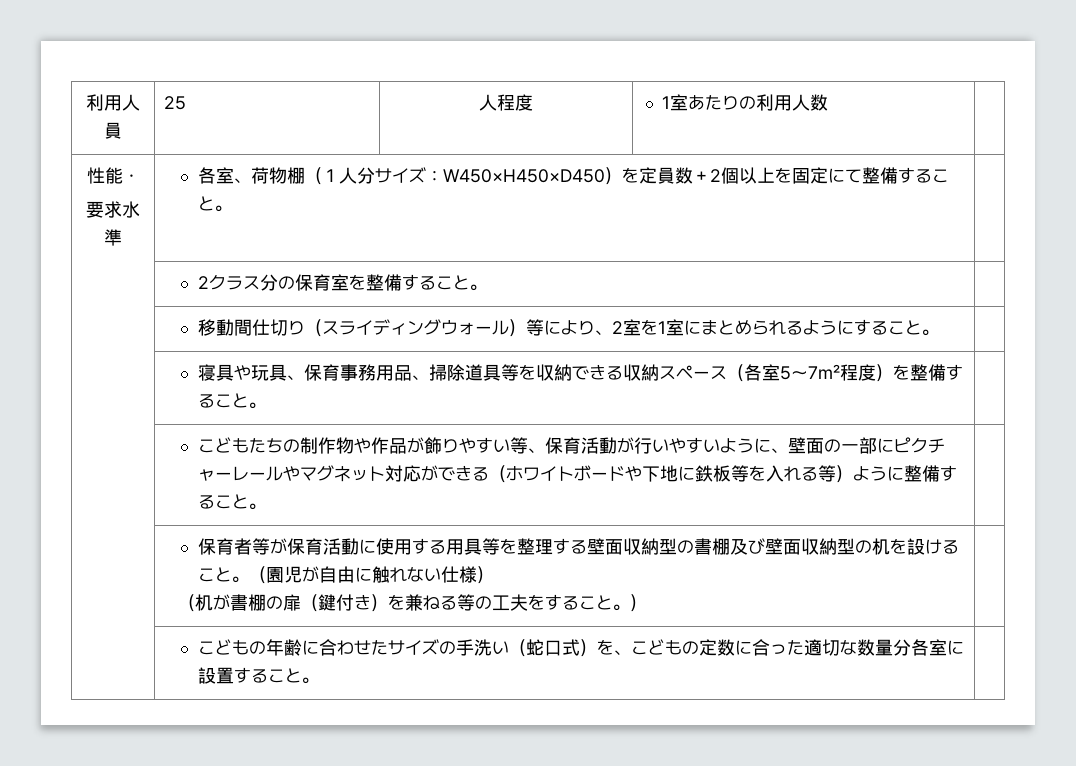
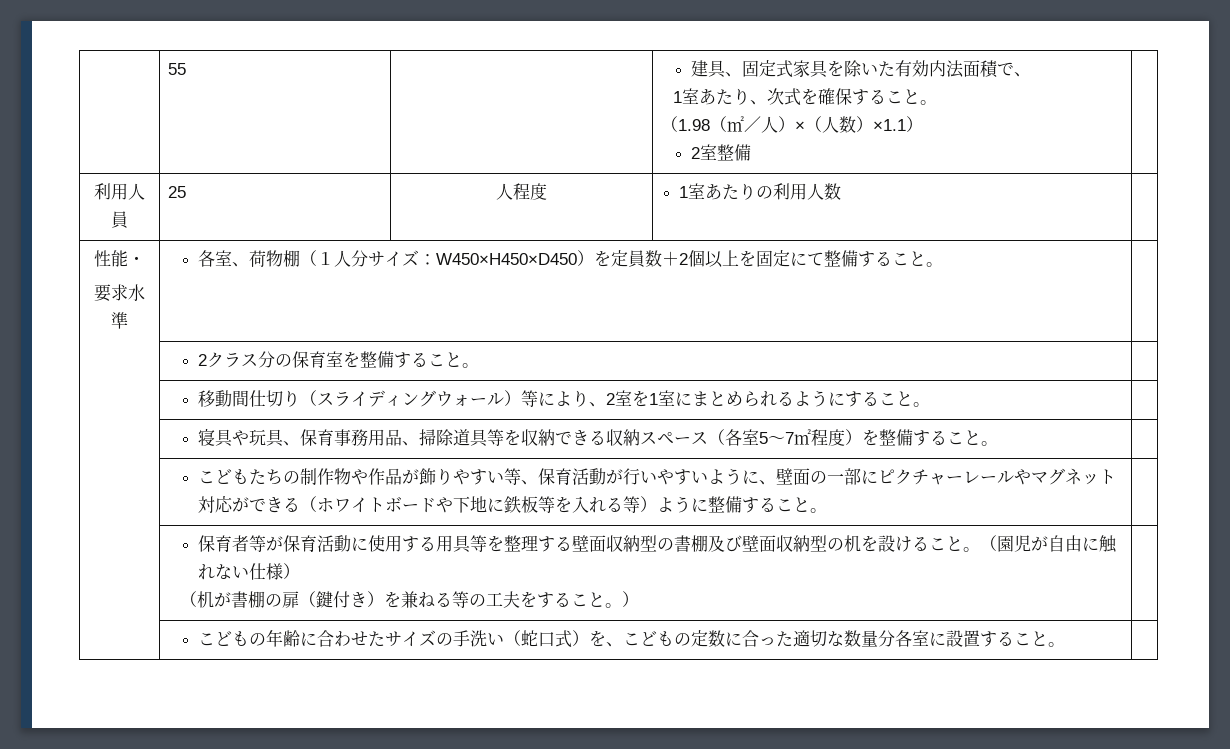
+ | 55 | | 建具、固定式家具を除いた有効内法面積で、
+ 1室あたり、次式を確保すること。
+ （1.98（㎡／人）×（人数）×1.1）
+ 2室整備 |

